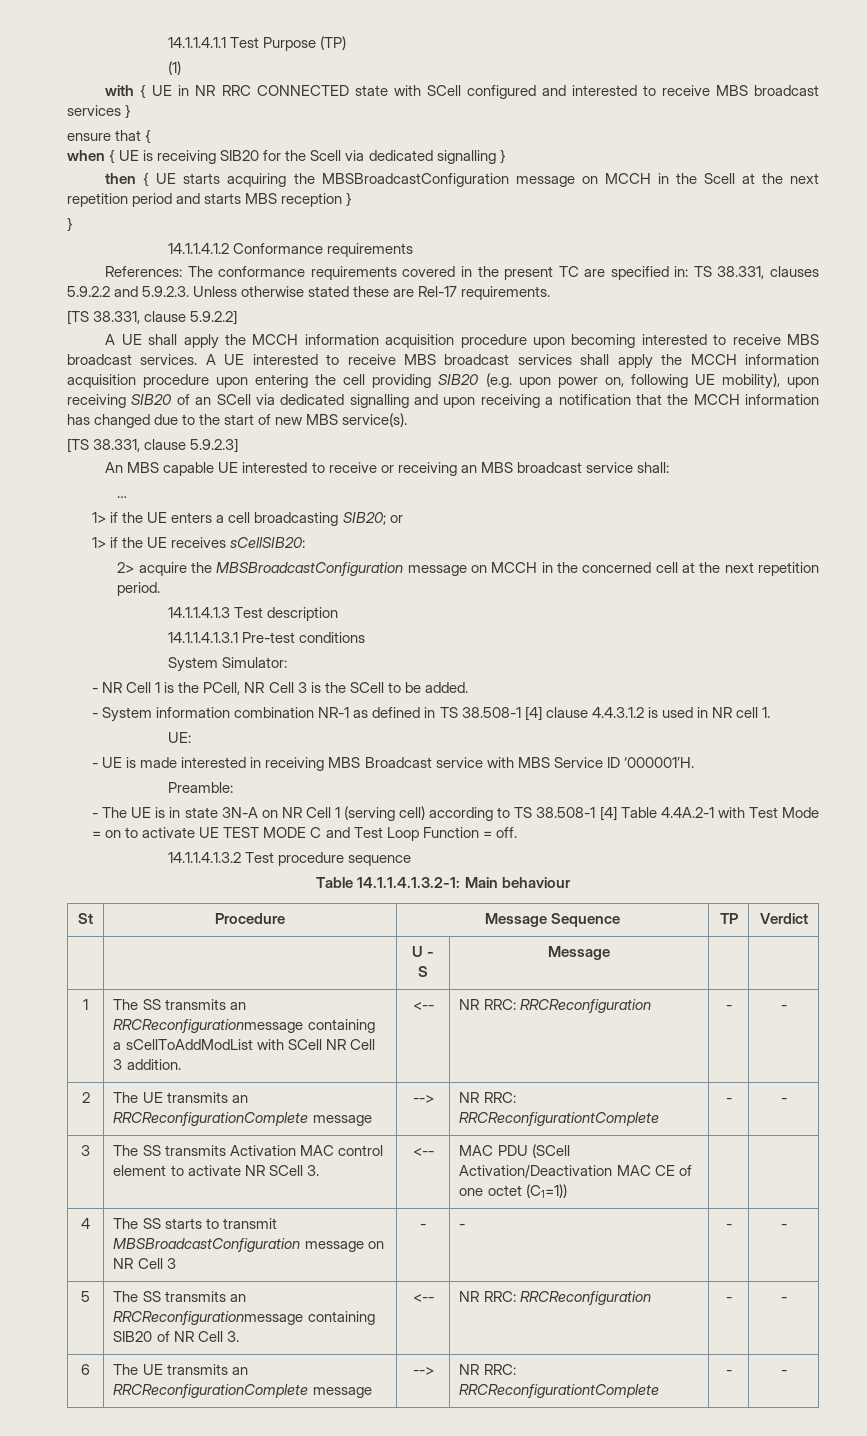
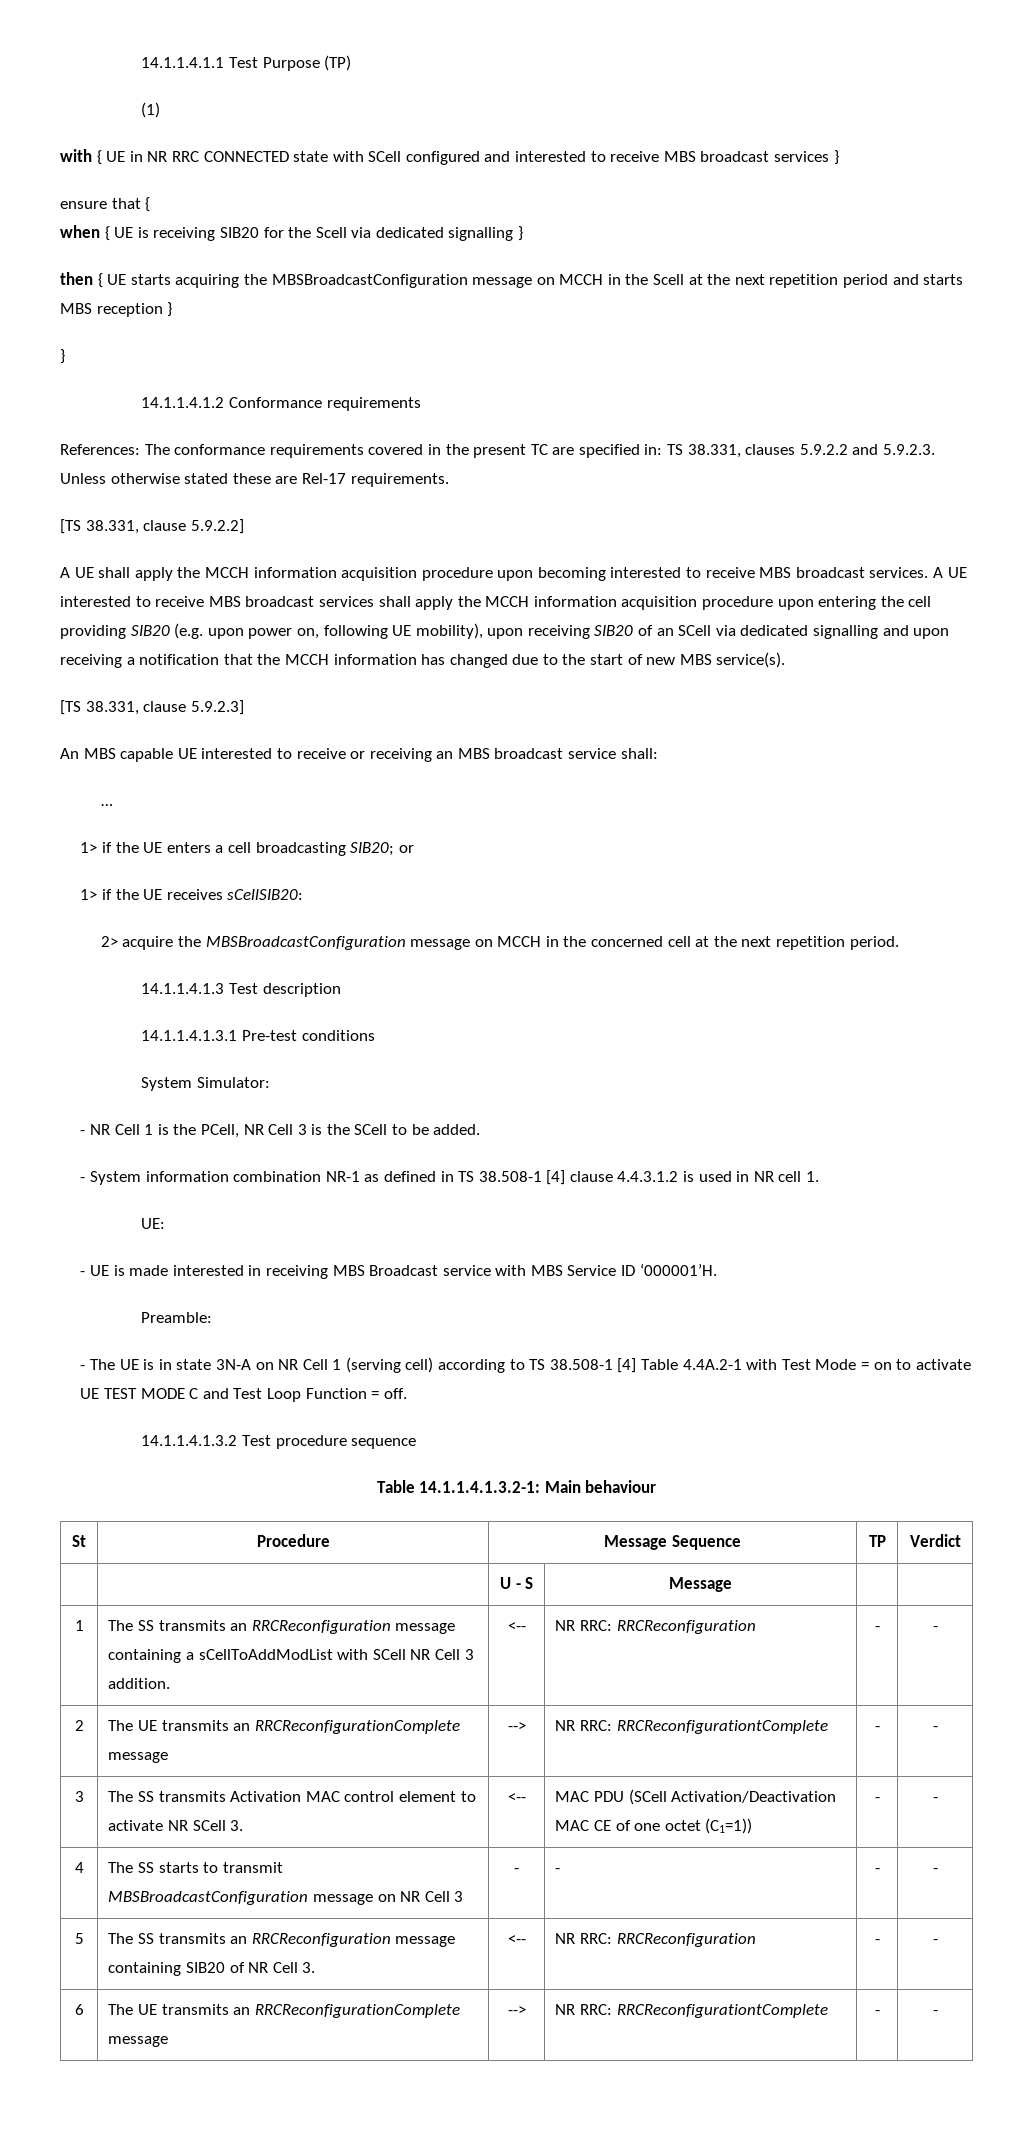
- 1 | The SS transmits an RRCReconfigurationmessage containing a sCellToAddModList with SCell NR Cell 3 addition. | <-- | NR RRC: RRCReconfiguration | - | -
+ 1 | The SS transmits an RRCReconfiguration message containing a sCellToAddModList with SCell NR Cell 3 addition. | <-- | NR RRC: RRCReconfiguration | - | -
- 3 | The SS transmits Activation MAC control element to activate NR SCell 3. | <-- | MAC PDU (SCell Activation/Deactivation MAC CE of one octet (C1=1)) | |
+ 3 | The SS transmits Activation MAC control element to activate NR SCell 3. | <-- | MAC PDU (SCell Activation/Deactivation MAC CE of one octet (C1=1)) | - | -
- 5 | The SS transmits an RRCReconfigurationmessage containing SIB20 of NR Cell 3. | <-- | NR RRC: RRCReconfiguration | - | -
+ 5 | The SS transmits an RRCReconfiguration message containing SIB20 of NR Cell 3. | <-- | NR RRC: RRCReconfiguration | - | -

